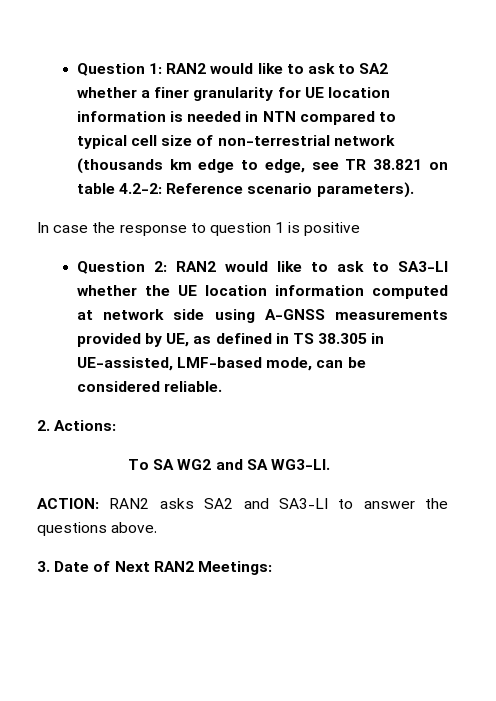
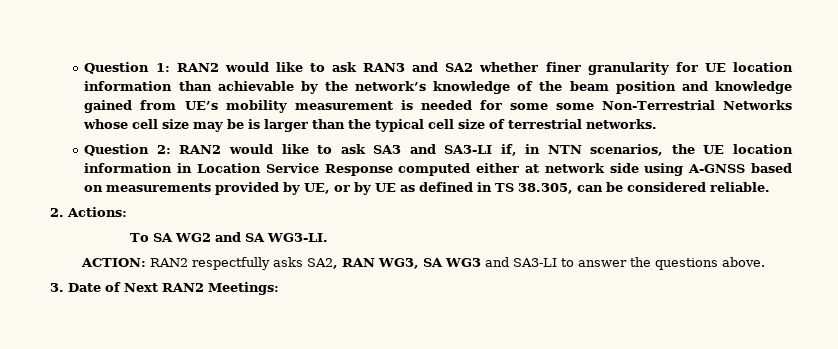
- Question 1: RAN2 would like to ask to SA2 whether a finer granularity for UE location information is needed in NTN compared to typical cell size of non-terrestrial network (thousands km edge to edge, see TR 38.821 on table 4.2-2: Reference scenario parameters).
- In case the response to question 1 is positive
+ Question 1: RAN2 would like to ask RAN3 and SA2 whether finer granularity for UE location information than achievable by the network’s knowledge of the beam position and knowledge gained from UE’s mobility measurement is needed for some some Non-Terrestrial Networks whose cell size may be is larger than the typical cell size of terrestrial networks.
- Question 2: RAN2 would like to ask to SA3-LI whether the UE location information computed at network side using A-GNSS measurements provided by UE, as defined in TS 38.305 in UE-assisted, LMF-based mode, can be considered reliable.
+ Question 2: RAN2 would like to ask SA3 and SA3-LI if, in NTN scenarios, the UE location information in Location Service Response computed either at network side using A-GNSS based on measurements provided by UE, or by UE as defined in TS 38.305, can be considered reliable.
- ACTION: RAN2 asks SA2 and SA3-LI to answer the questions above.
+ ACTION: RAN2 respectfully asks SA2, RAN WG3, SA WG3 and SA3-LI to answer the questions above.

